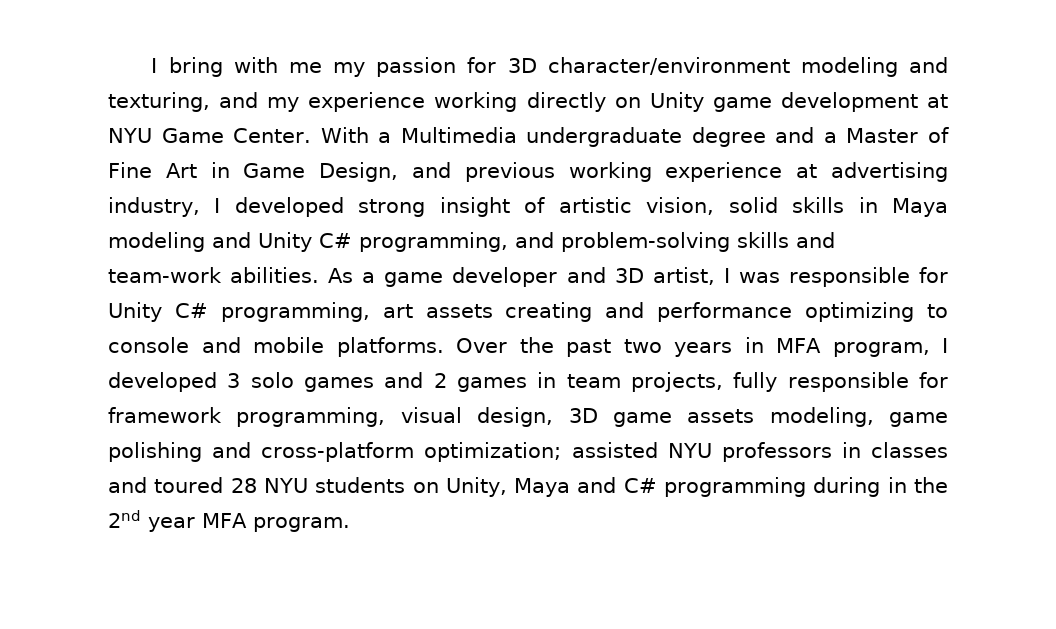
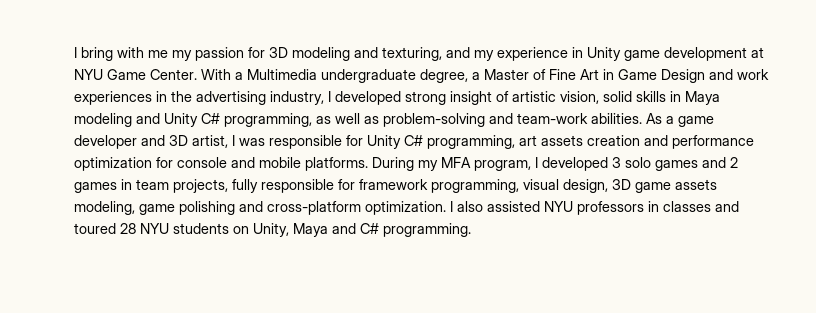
- I bring with me my passion for 3D character/environment modeling and texturing, and my experience working directly on Unity game development at NYU Game Center.
+ I bring with me my passion for 3D modeling and texturing, and my experience in Unity game development at NYU Game Center.
- With a Multimedia undergraduate degree and a Master of Fine Art in Game Design, and previous working experience at advertising industry, I developed strong insight of artistic vision, solid skills in Maya modeling and Unity C# programming, and problem-solving skills and team-work abilities.
+ With a Multimedia undergraduate degree, a Master of Fine Art in Game Design and work experiences in the advertising industry, I developed strong insight of artistic vision, solid skills in Maya modeling and Unity C# programming, as well as problem-solving and team-work abilities.
- As a game developer and 3D artist, I was responsible for Unity C# programming, art assets creating and performance optimizing to console and mobile platforms.
+ As a game developer and 3D artist, I was responsible for Unity C# programming, art assets creation and performance optimization for console and mobile platforms.
- Over the past two years in MFA program, I developed 3 solo games and 2 games in team projects, fully responsible for framework programming, visual design, 3D game assets modeling, game polishing and cross-platform optimization; assisted NYU professors in classes and toured 28 NYU students on Unity, Maya and C# programming during in the 2nd year MFA program.
+ During my MFA program, I developed 3 solo games and 2 games in team projects, fully responsible for framework programming, visual design, 3D game assets modeling, game polishing and cross-platform optimization. I also assisted NYU professors in classes and toured 28 NYU students on Unity, Maya and C# programming.

